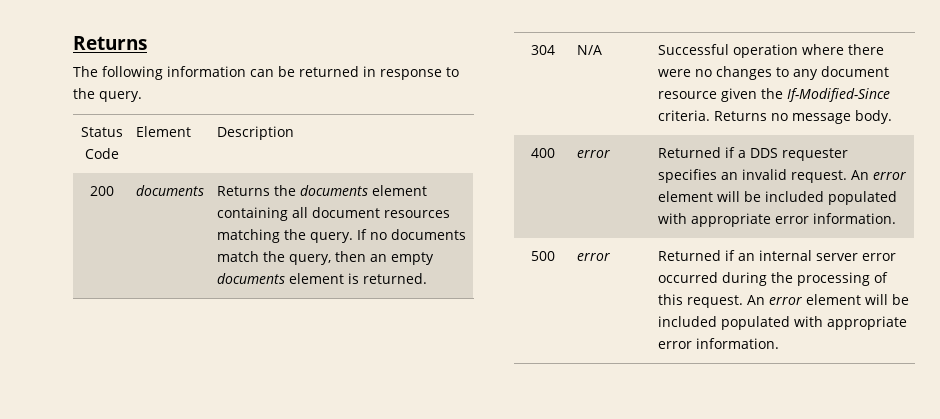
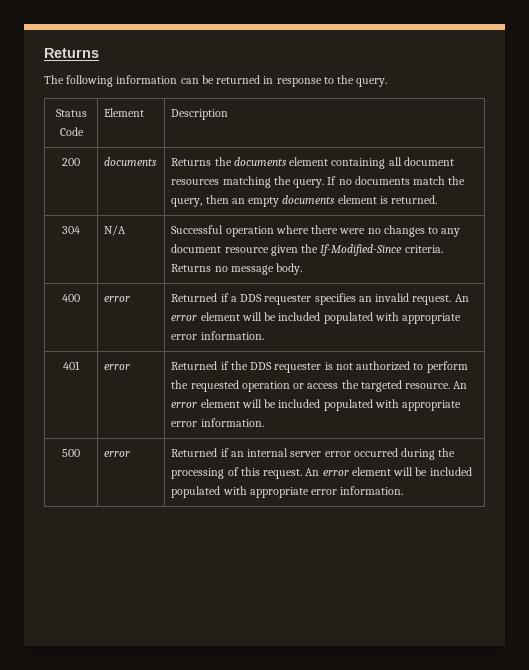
+ 401 | error | Returned if the DDS requester is not authorized to perform the requested operation or access the targeted resource. An error element will be included populated with appropriate error information.

